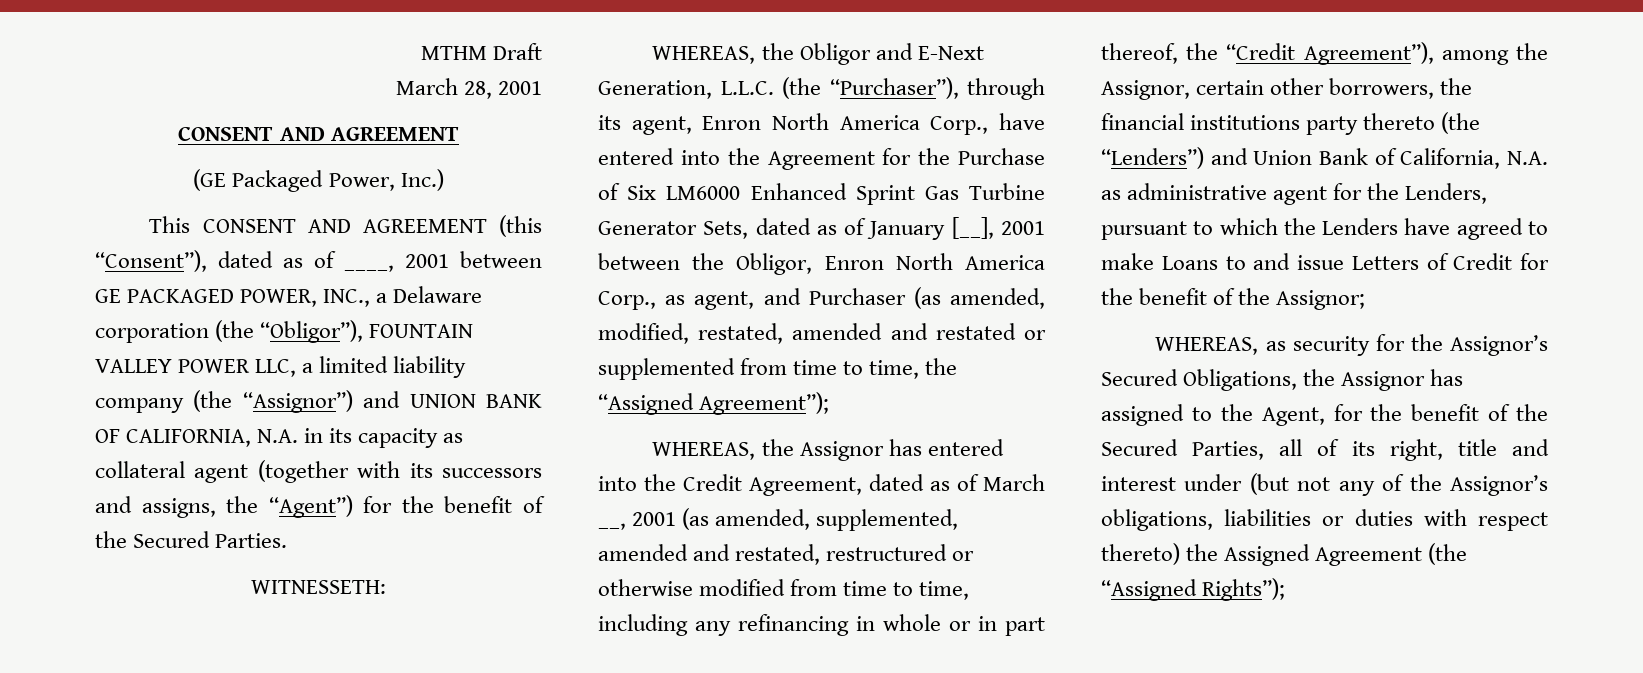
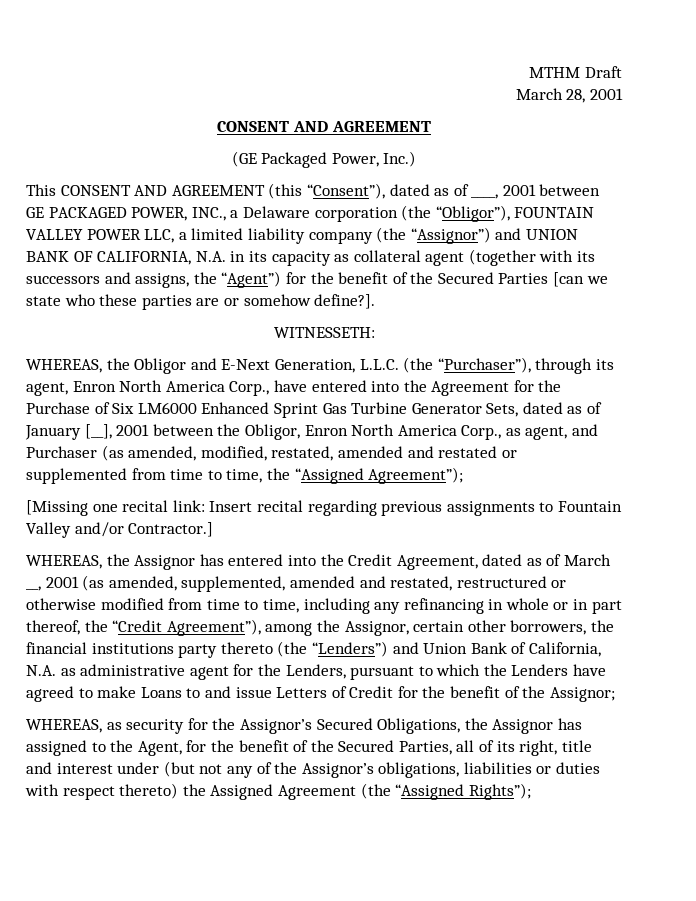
- This CONSENT AND AGREEMENT (this “Consent”), dated as of ____, 2001 between GE PACKAGED POWER, INC., a Delaware corporation (the “Obligor”), FOUNTAIN VALLEY POWER LLC, a limited liability company (the “Assignor”) and UNION BANK OF CALIFORNIA, N.A. in its capacity as collateral agent (together with its successors and assigns, the “Agent”) for the benefit of the Secured Parties.
+ This CONSENT AND AGREEMENT (this “Consent”), dated as of ____, 2001 between GE PACKAGED POWER, INC., a Delaware corporation (the “Obligor”), FOUNTAIN VALLEY POWER LLC, a limited liability company (the “Assignor”) and UNION BANK OF CALIFORNIA, N.A. in its capacity as collateral agent (together with its successors and assigns, the “Agent”) for the benefit of the Secured Parties [can we state who these parties are or somehow define?].
+ [Missing one recital link: Insert recital regarding previous assignments to Fountain Valley and/or Contractor.]

